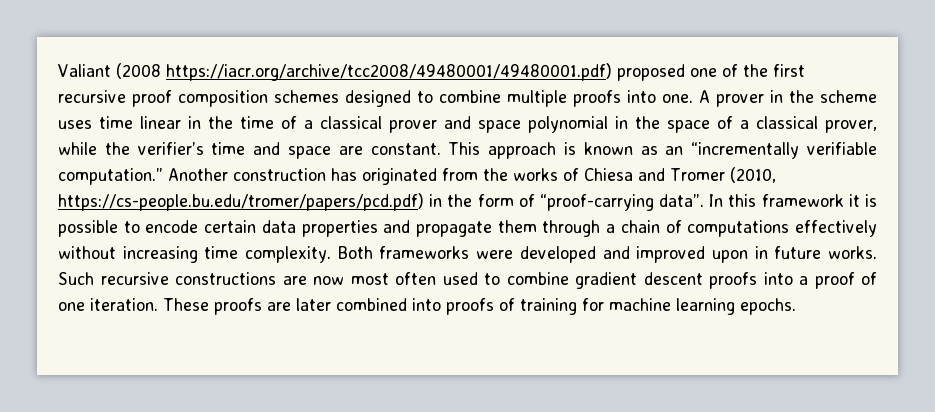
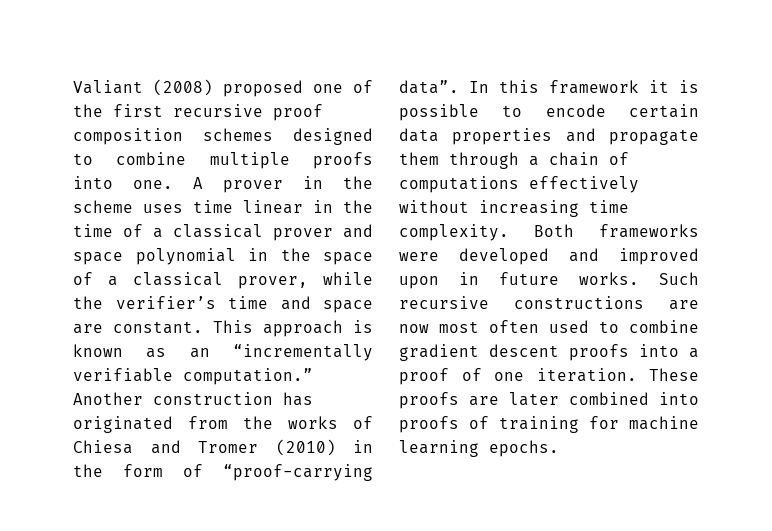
- Valiant (2008 https://iacr.org/archive/tcc2008/49480001/49480001.pdf) proposed one of the first recursive proof composition schemes designed to combine multiple proofs into one.
+ Valiant (2008) proposed one of the first recursive proof composition schemes designed to combine multiple proofs into one.
- Another construction has originated from the works of Chiesa and Tromer (2010, https://cs-people.bu.edu/tromer/papers/pcd.pdf) in the form of “proof-carrying data”.
+ Another construction has originated from the works of Chiesa and Tromer (2010) in the form of “proof-carrying data”.

